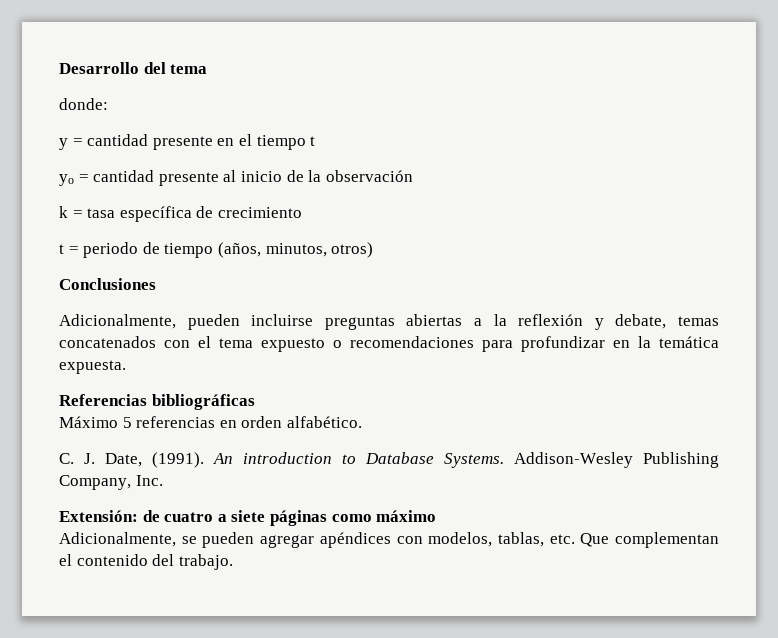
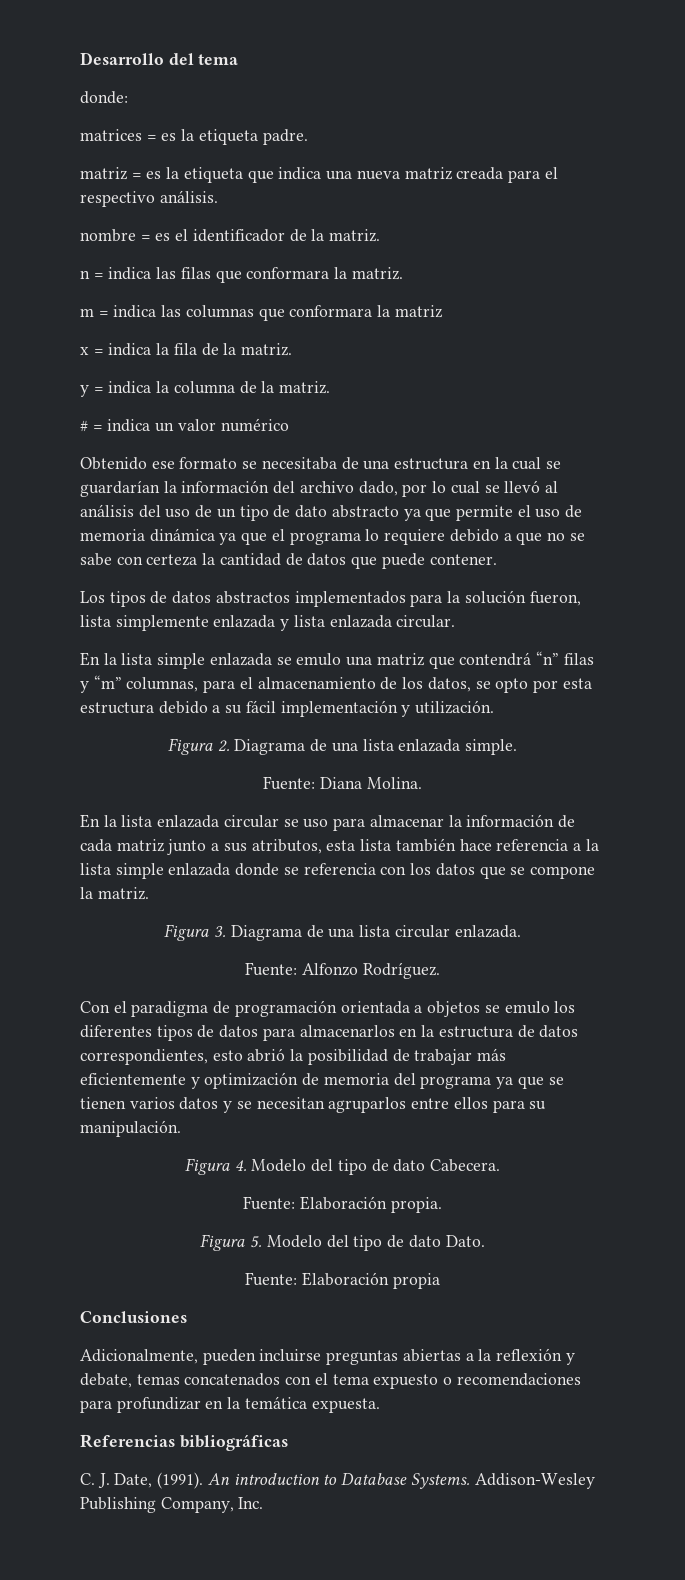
- y = cantidad presente en el tiempo t
- yo = cantidad presente al inicio de la observación
- k = tasa específica de crecimiento
- t = periodo de tiempo (años, minutos, otros)
+ matrices = es la etiqueta padre.
+ matriz = es la etiqueta que indica una nueva matriz creada para el respectivo análisis.
+ nombre = es el identificador de la matriz.
+ n = indica las filas que conformara la matriz.
+ m = indica las columnas que conformara la matriz
+ x = indica la fila de la matriz.
+ y = indica la columna de la matriz.
+ # = indica un valor numérico
+ Obtenido ese formato se necesitaba de una estructura en la cual se guardarían la información del archivo dado, por lo cual se llevó al análisis del uso de un tipo de dato abstracto ya que permite el uso de memoria dinámica ya que el programa lo requiere debido a que no se sabe con certeza la cantidad de datos que puede contener.
+ Los tipos de datos abstractos implementados para la solución fueron, lista simplemente enlazada y lista enlazada circular.
+ En la lista simple enlazada se emulo una matriz que contendrá “n” filas y “m” columnas, para el almacenamiento de los datos, se opto por esta estructura debido a su fácil implementación y utilización.
+ Figura 2. Diagrama de una lista enlazada simple.
+ Fuente: Diana Molina.
+ En la lista enlazada circular se uso para almacenar la información de cada matriz junto a sus atributos, esta lista también hace referencia a la lista simple enlazada donde se referencia con los datos que se compone la matriz.
+ Figura 3. Diagrama de una lista circular enlazada.
+ Fuente: Alfonzo Rodríguez.
+ Con el paradigma de programación orientada a objetos se emulo los diferentes tipos de datos para almacenarlos en la estructura de datos correspondientes, esto abrió la posibilidad de trabajar más eficientemente y optimización de memoria del programa ya que se tienen varios datos y se necesitan agruparlos entre ellos para su manipulación.
+ Figura 4. Modelo del tipo de dato Cabecera.
+ Fuente: Elaboración propia.
+ Figura 5. Modelo del tipo de dato Dato.
+ Fuente: Elaboración propia
- Máximo 5 referencias en orden alfabético.
- Extensión: de cuatro a siete páginas como máximo
- Adicionalmente, se pueden agregar apéndices con modelos, tablas, etc. Que complementan el contenido del trabajo.

